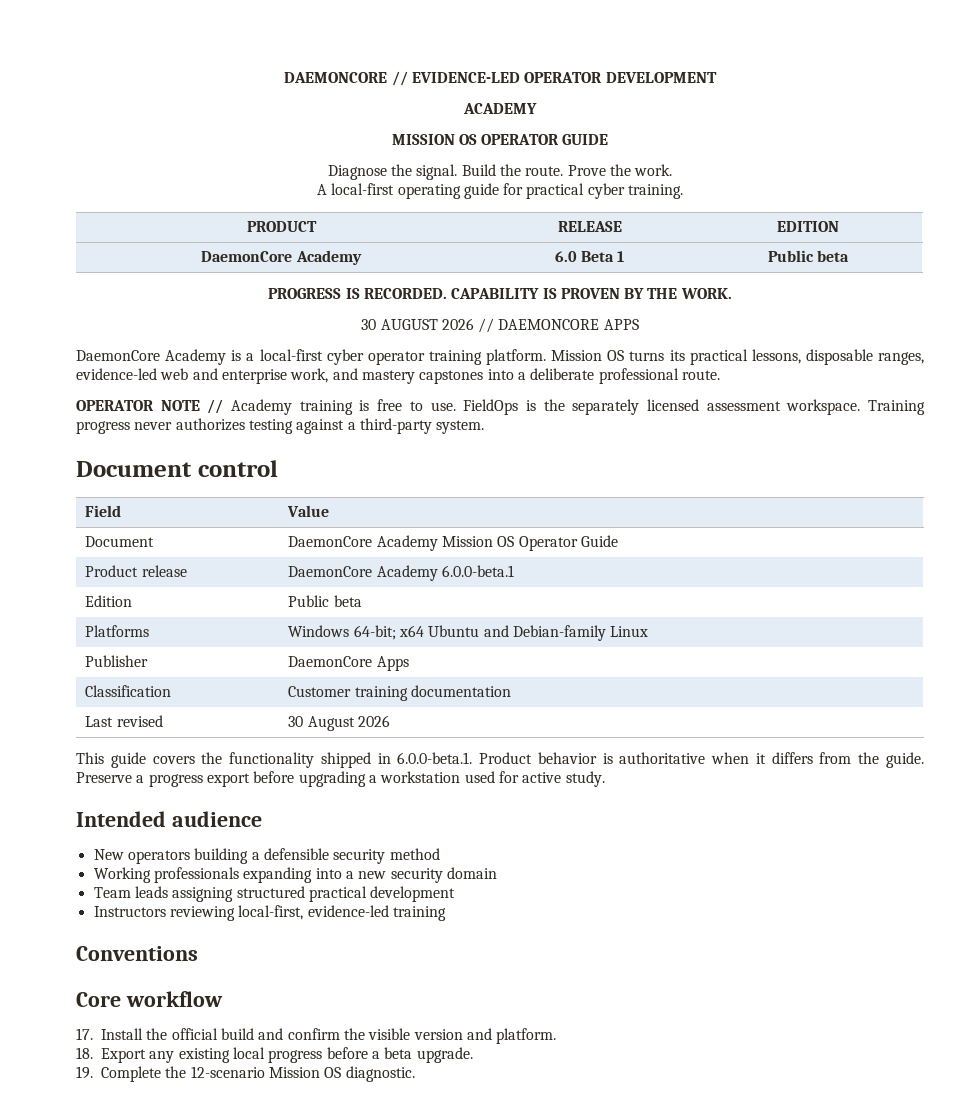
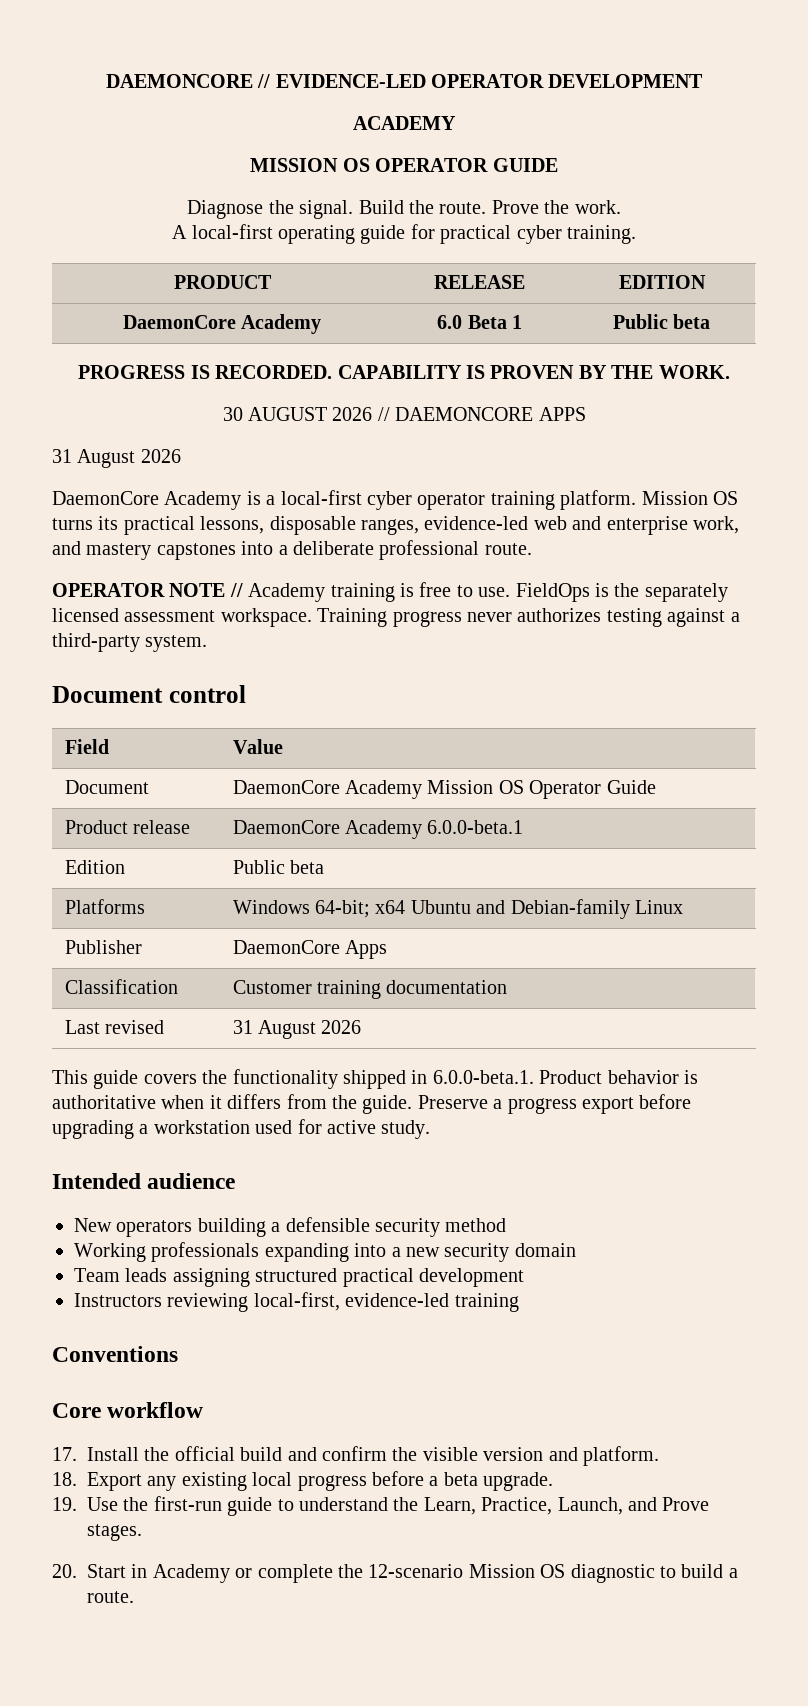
  30 AUGUST 2026 // DAEMONCORE APPS
+ 31 August 2026
- Last revised | 30 August 2026
+ Last revised | 31 August 2026
- 19. Complete the 12-scenario Mission OS diagnostic.
+ 19. Use the first-run guide to understand the Learn, Practice, Launch, and Prove stages.
+ 20. Start in Academy or complete the 12-scenario Mission OS diagnostic to build a route.

